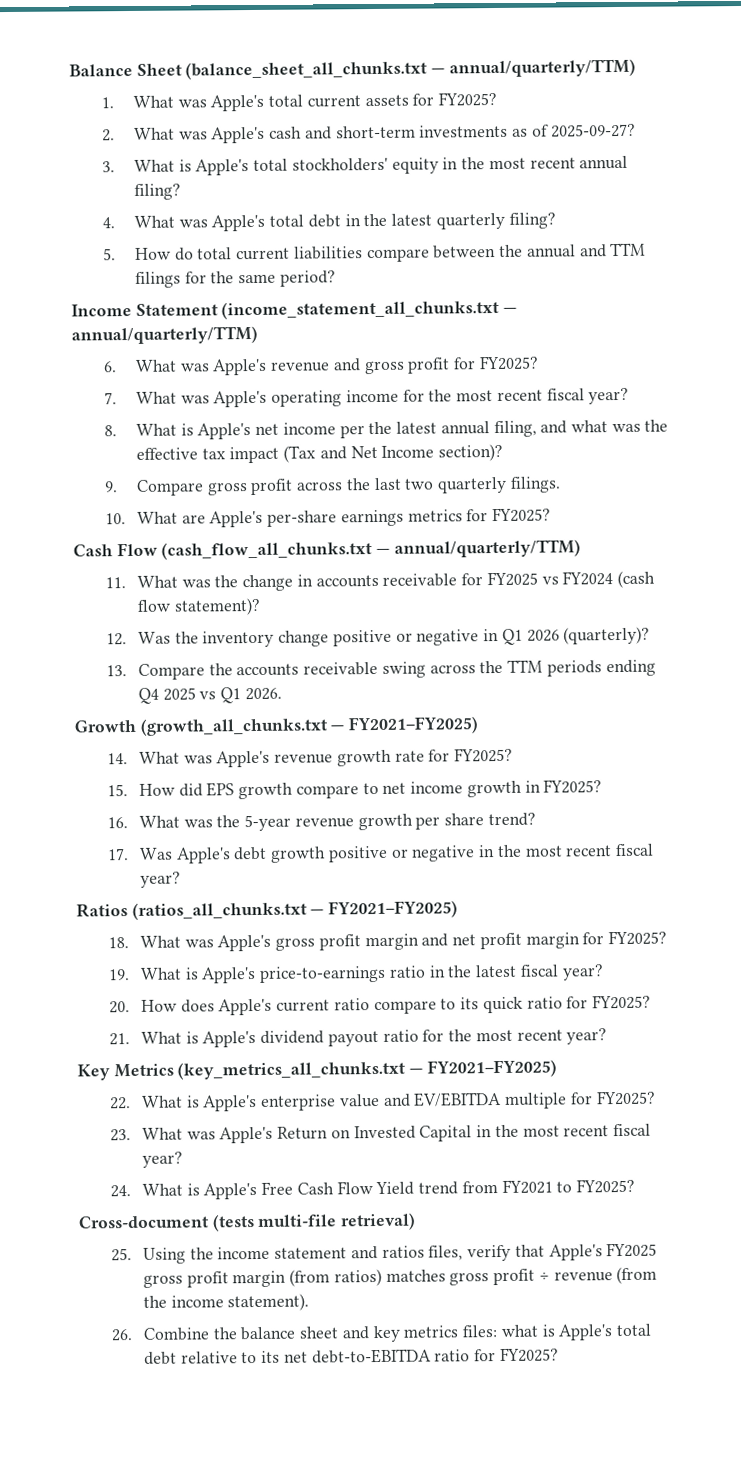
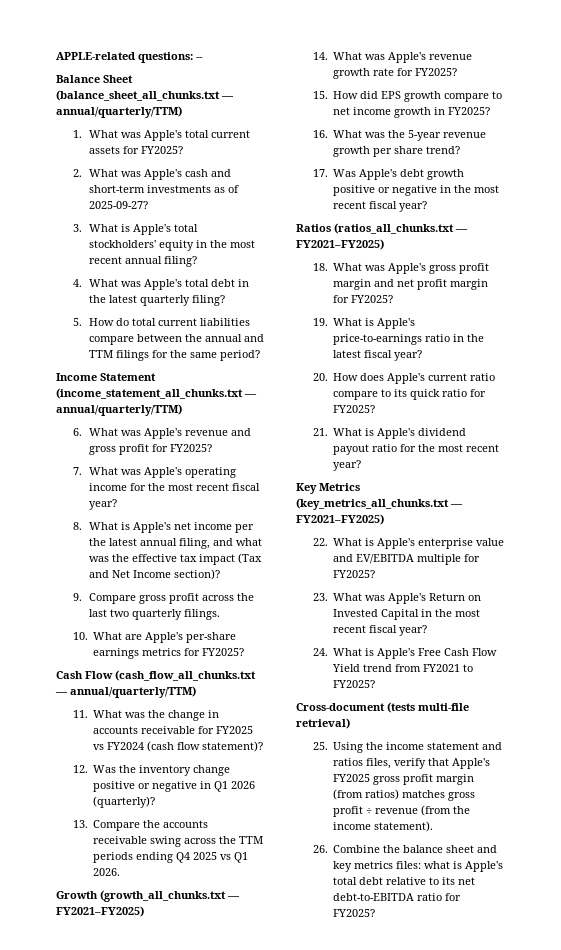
+ APPLE-related questions: --

